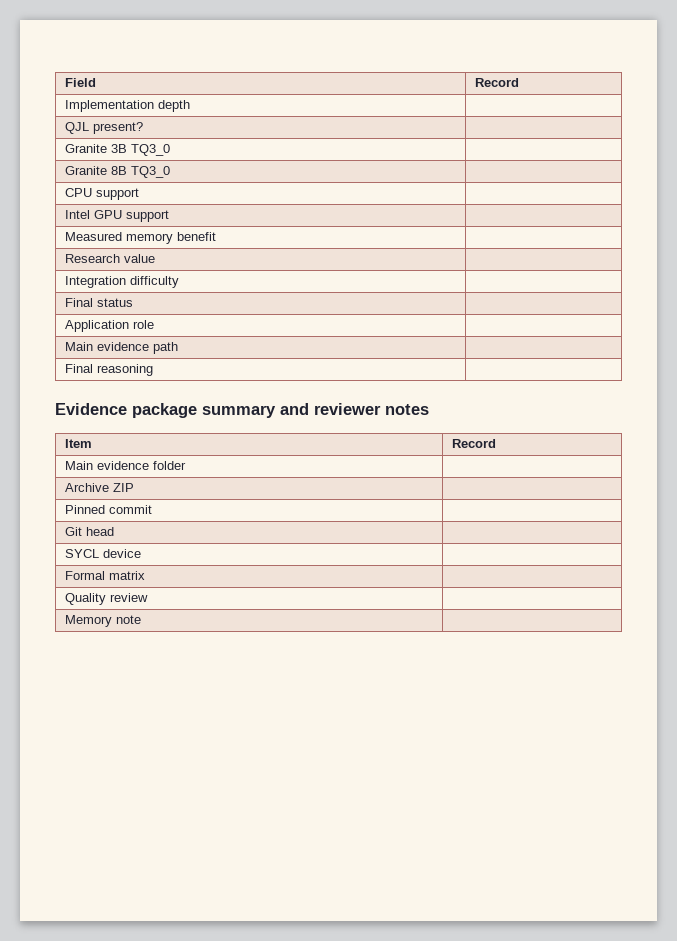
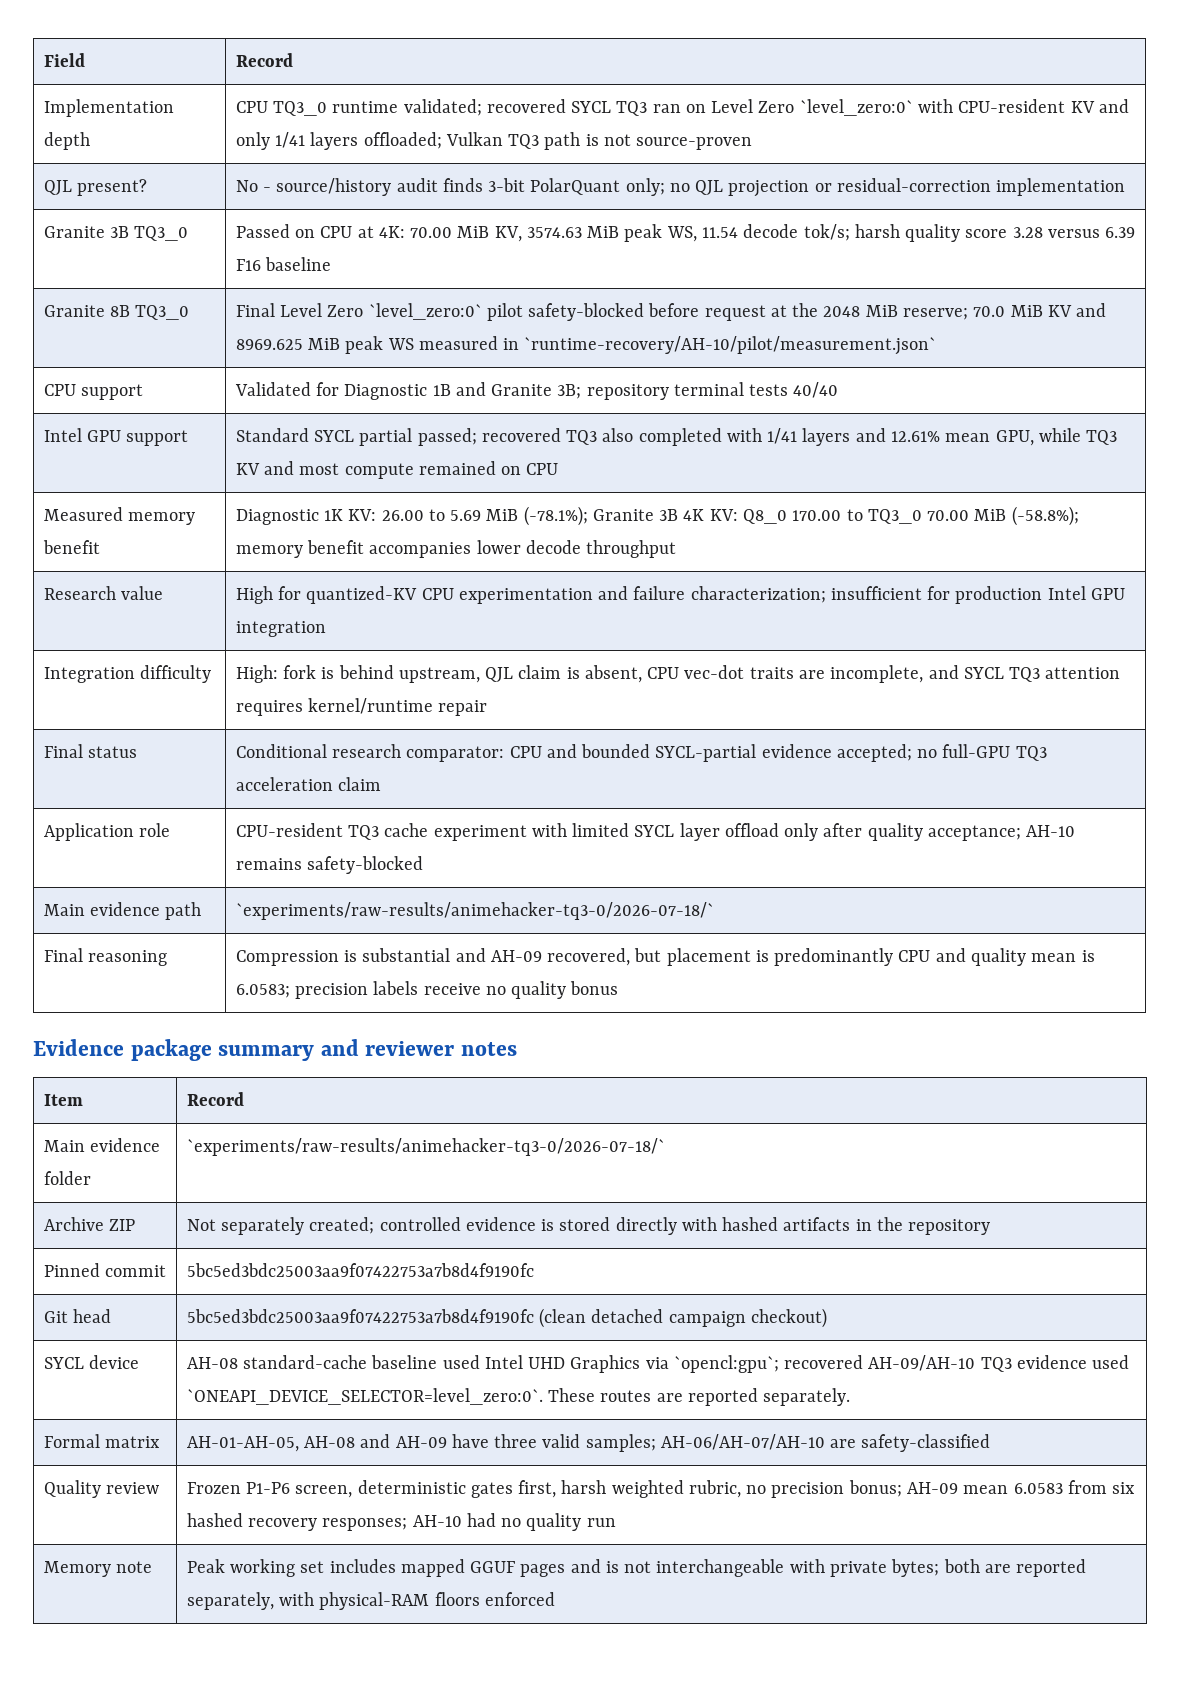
- Implementation depth |
- QJL present? |
- Granite 3B TQ3_0 |
- Granite 8B TQ3_0 |
- CPU support |
- Intel GPU support |
- Measured memory benefit |
- Research value |
- Integration difficulty |
- Final status |
- Application role |
+ Implementation depth | CPU TQ3_0 runtime validated; recovered SYCL TQ3 ran on Level Zero `level_zero:0` with CPU-resident KV and only 1/41 layers offloaded; Vulkan TQ3 path is not source-proven
+ QJL present? | No - source/history audit finds 3-bit PolarQuant only; no QJL projection or residual-correction implementation
+ Granite 3B TQ3_0 | Passed on CPU at 4K: 70.00 MiB KV, 3574.63 MiB peak WS, 11.54 decode tok/s; harsh quality score 3.28 versus 6.39 F16 baseline
+ Granite 8B TQ3_0 | Final Level Zero `level_zero:0` pilot safety-blocked before request at the 2048 MiB reserve; 70.0 MiB KV and 8969.625 MiB peak WS measured in `runtime-recovery/AH-10/pilot/measurement.json`
+ CPU support | Validated for Diagnostic 1B and Granite 3B; repository terminal tests 40/40
+ Intel GPU support | Standard SYCL partial passed; recovered TQ3 also completed with 1/41 layers and 12.61% mean GPU, while TQ3 KV and most compute remained on CPU
+ Measured memory benefit | Diagnostic 1K KV: 26.00 to 5.69 MiB (-78.1%); Granite 3B 4K KV: Q8_0 170.00 to TQ3_0 70.00 MiB (-58.8%); memory benefit accompanies lower decode throughput
+ Research value | High for quantized-KV CPU experimentation and failure characterization; insufficient for production Intel GPU integration
+ Integration difficulty | High: fork is behind upstream, QJL claim is absent, CPU vec-dot traits are incomplete, and SYCL TQ3 attention requires kernel/runtime repair
+ Final status | Conditional research comparator: CPU and bounded SYCL-partial evidence accepted; no full-GPU TQ3 acceleration claim
+ Application role | CPU-resident TQ3 cache experiment with limited SYCL layer offload only after quality acceptance; AH-10 remains safety-blocked
- Main evidence path |
+ Main evidence path | `experiments/raw-results/animehacker-tq3-0/2026-07-18/`
- Final reasoning |
+ Final reasoning | Compression is substantial and AH-09 recovered, but placement is predominantly CPU and quality mean is 6.0583; precision labels receive no quality bonus
- Main evidence folder |
+ Main evidence folder | `experiments/raw-results/animehacker-tq3-0/2026-07-18/`
- Archive ZIP |
+ Archive ZIP | Not separately created; controlled evidence is stored directly with hashed artifacts in the repository
- Pinned commit |
+ Pinned commit | 5bc5ed3bdc25003aa9f07422753a7b8d4f9190fc
- Git head |
- SYCL device |
- Formal matrix |
- Quality review |
- Memory note |
+ Git head | 5bc5ed3bdc25003aa9f07422753a7b8d4f9190fc (clean detached campaign checkout)
+ SYCL device | AH-08 standard-cache baseline used Intel UHD Graphics via `opencl:gpu`; recovered AH-09/AH-10 TQ3 evidence used `ONEAPI_DEVICE_SELECTOR=level_zero:0`. These routes are reported separately.
+ Formal matrix | AH-01-AH-05, AH-08 and AH-09 have three valid samples; AH-06/AH-07/AH-10 are safety-classified
+ Quality review | Frozen P1-P6 screen, deterministic gates first, harsh weighted rubric, no precision bonus; AH-09 mean 6.0583 from six hashed recovery responses; AH-10 had no quality run
+ Memory note | Peak working set includes mapped GGUF pages and is not interchangeable with private bytes; both are reported separately, with physical-RAM floors enforced

